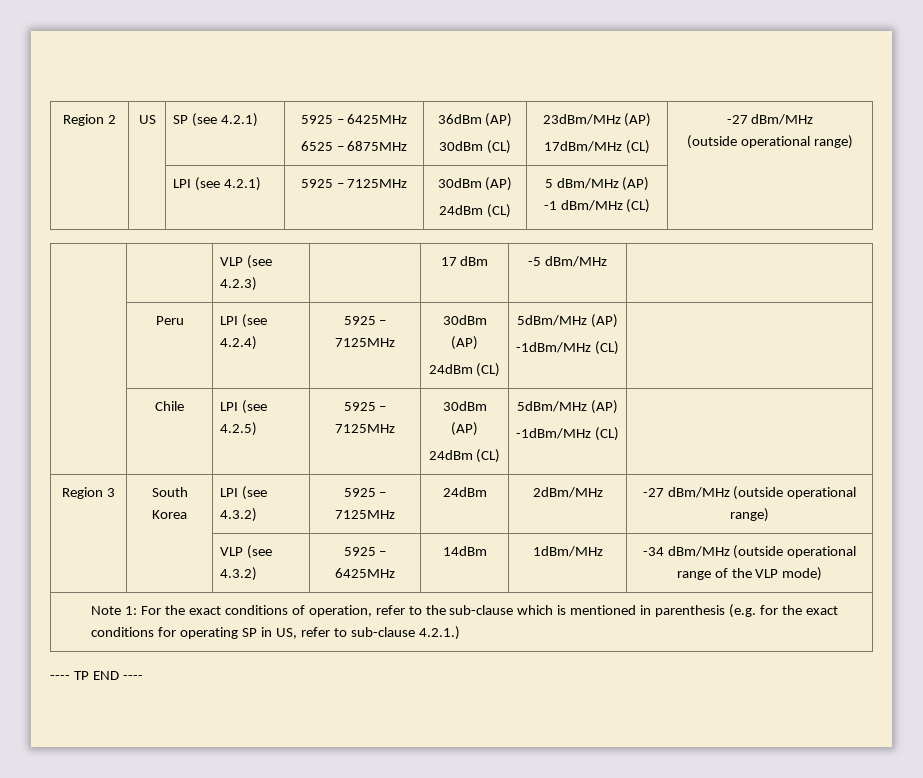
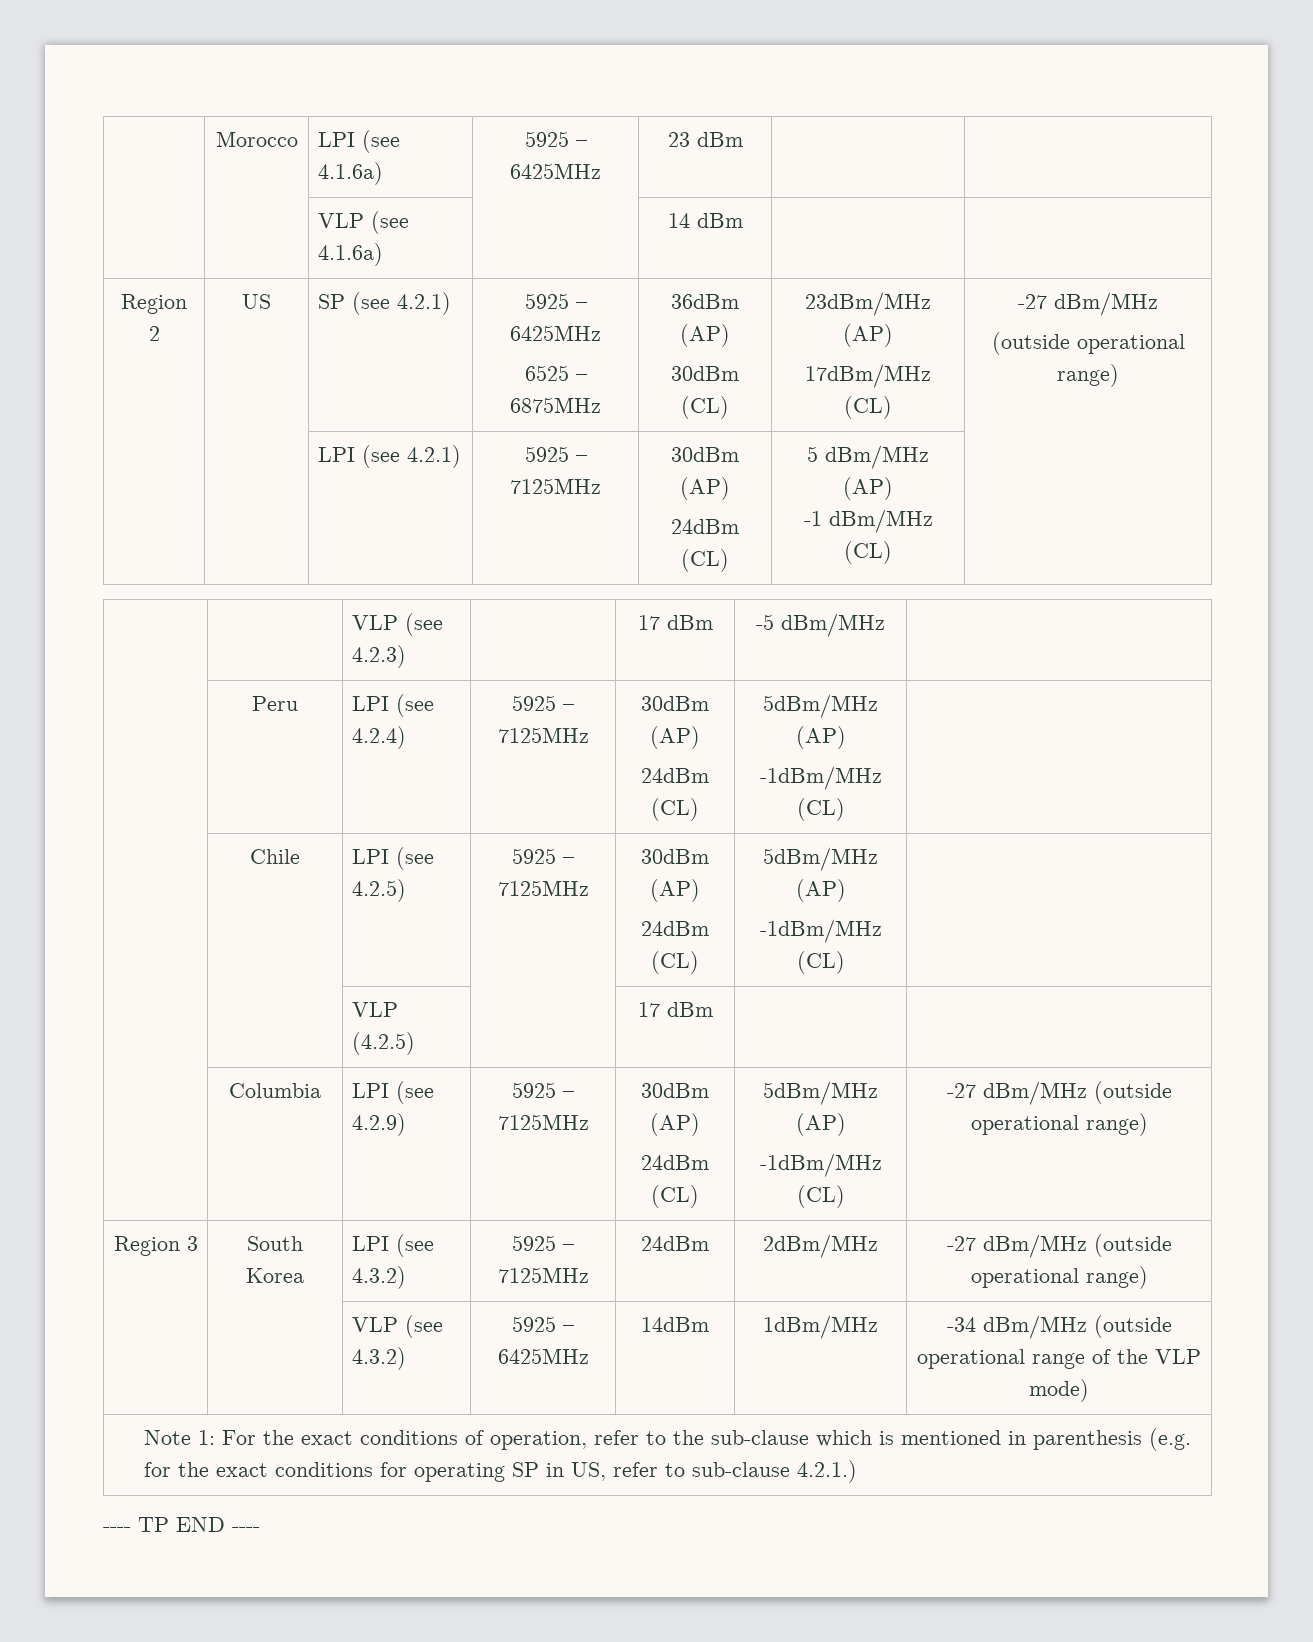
+ | Morocco | LPI (see 4.1.6a) | 5925 – 6425MHz | 23 dBm | |
+ | | VLP (see 4.1.6a) | | 14 dBm | |
+ | | VLP (4.2.5) | | 17 dBm | |
+ | Columbia | LPI (see 4.2.9) | 5925 – 7125MHz | 30dBm (AP)
+ 24dBm (CL) | 5dBm/MHz (AP)
+ -1dBm/MHz (CL) | -27 dBm/MHz (outside operational range)

